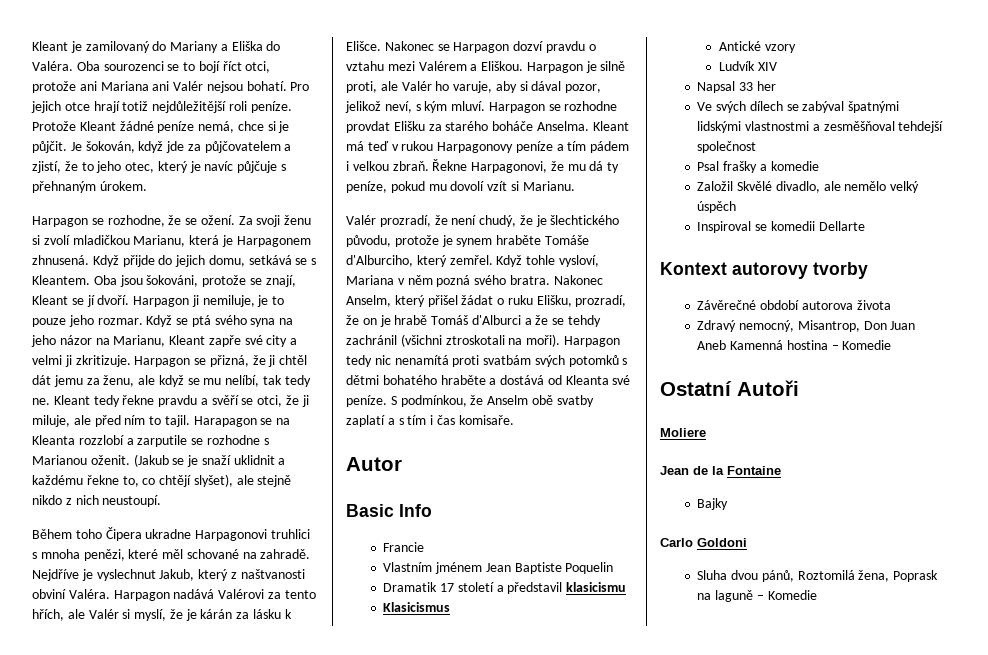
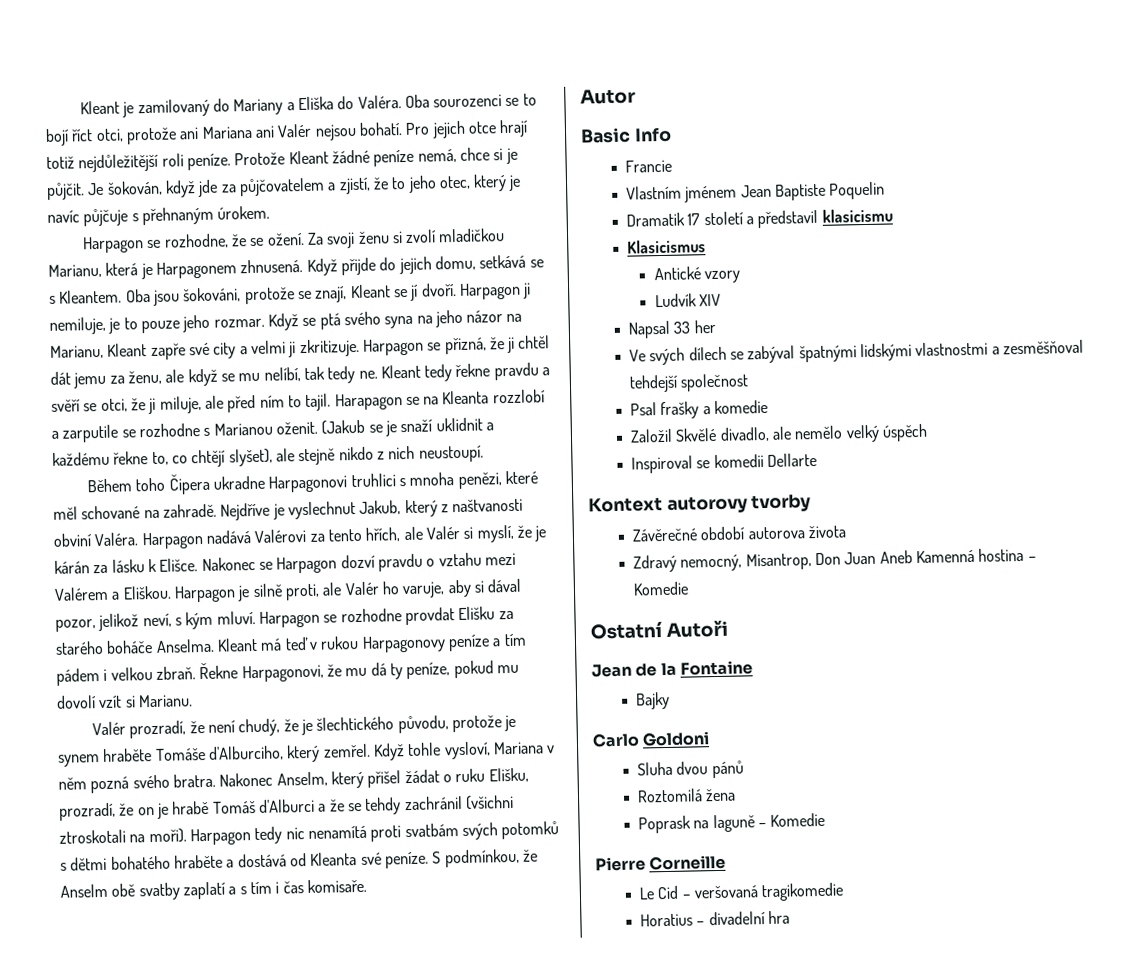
- Moliere
- Sluha dvou pánů, Roztomilá žena, Poprask na laguně – Komedie
+ Sluha dvou pánů
+ Roztomilá žena
+ Poprask na laguně – Komedie
+ Pierre Corneille
+ Le Cid – veršovaná tragikomedie
+ Horatius – divadelní hra

